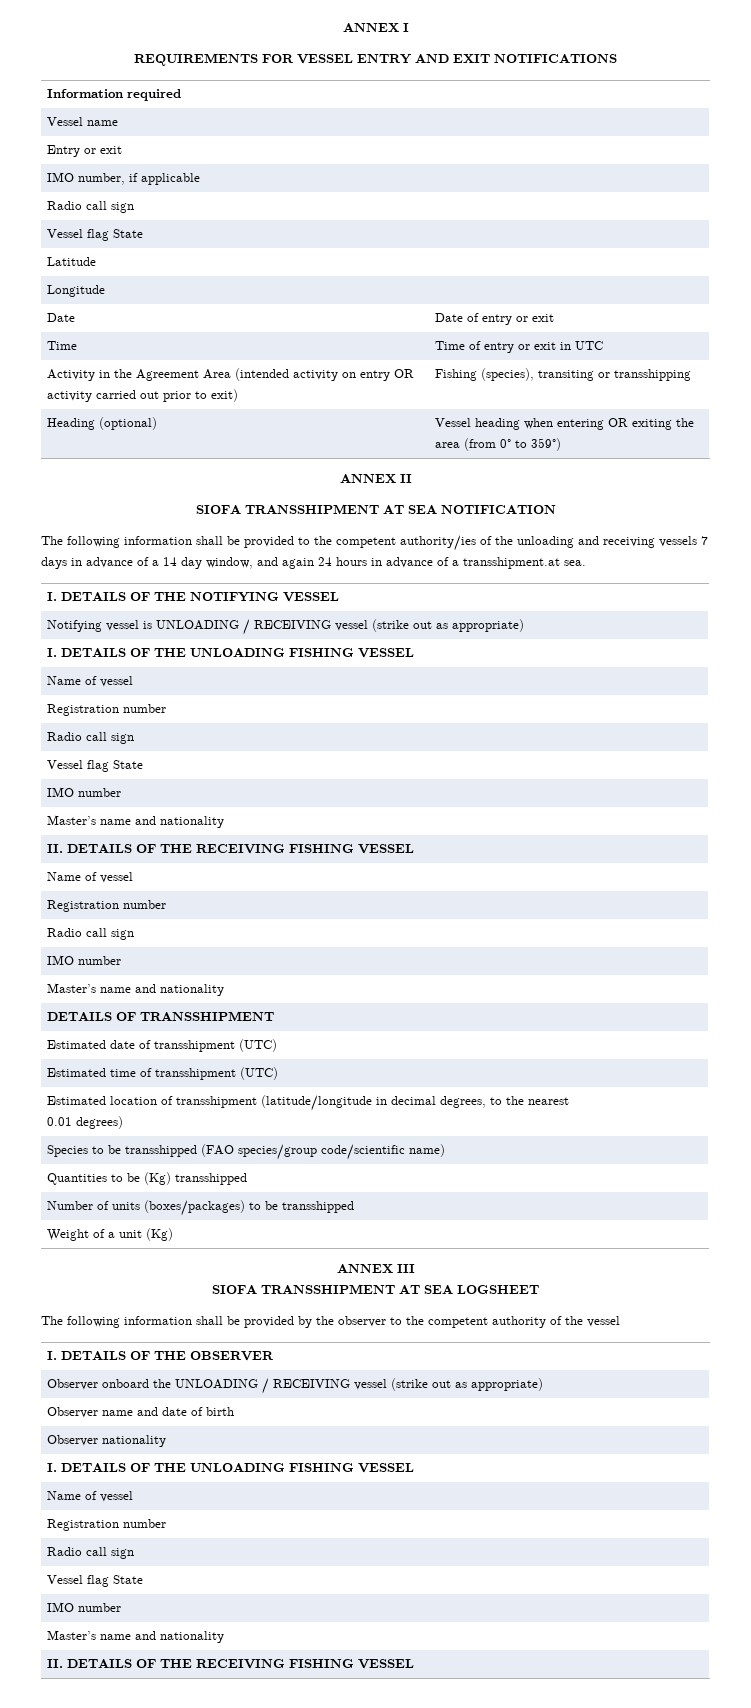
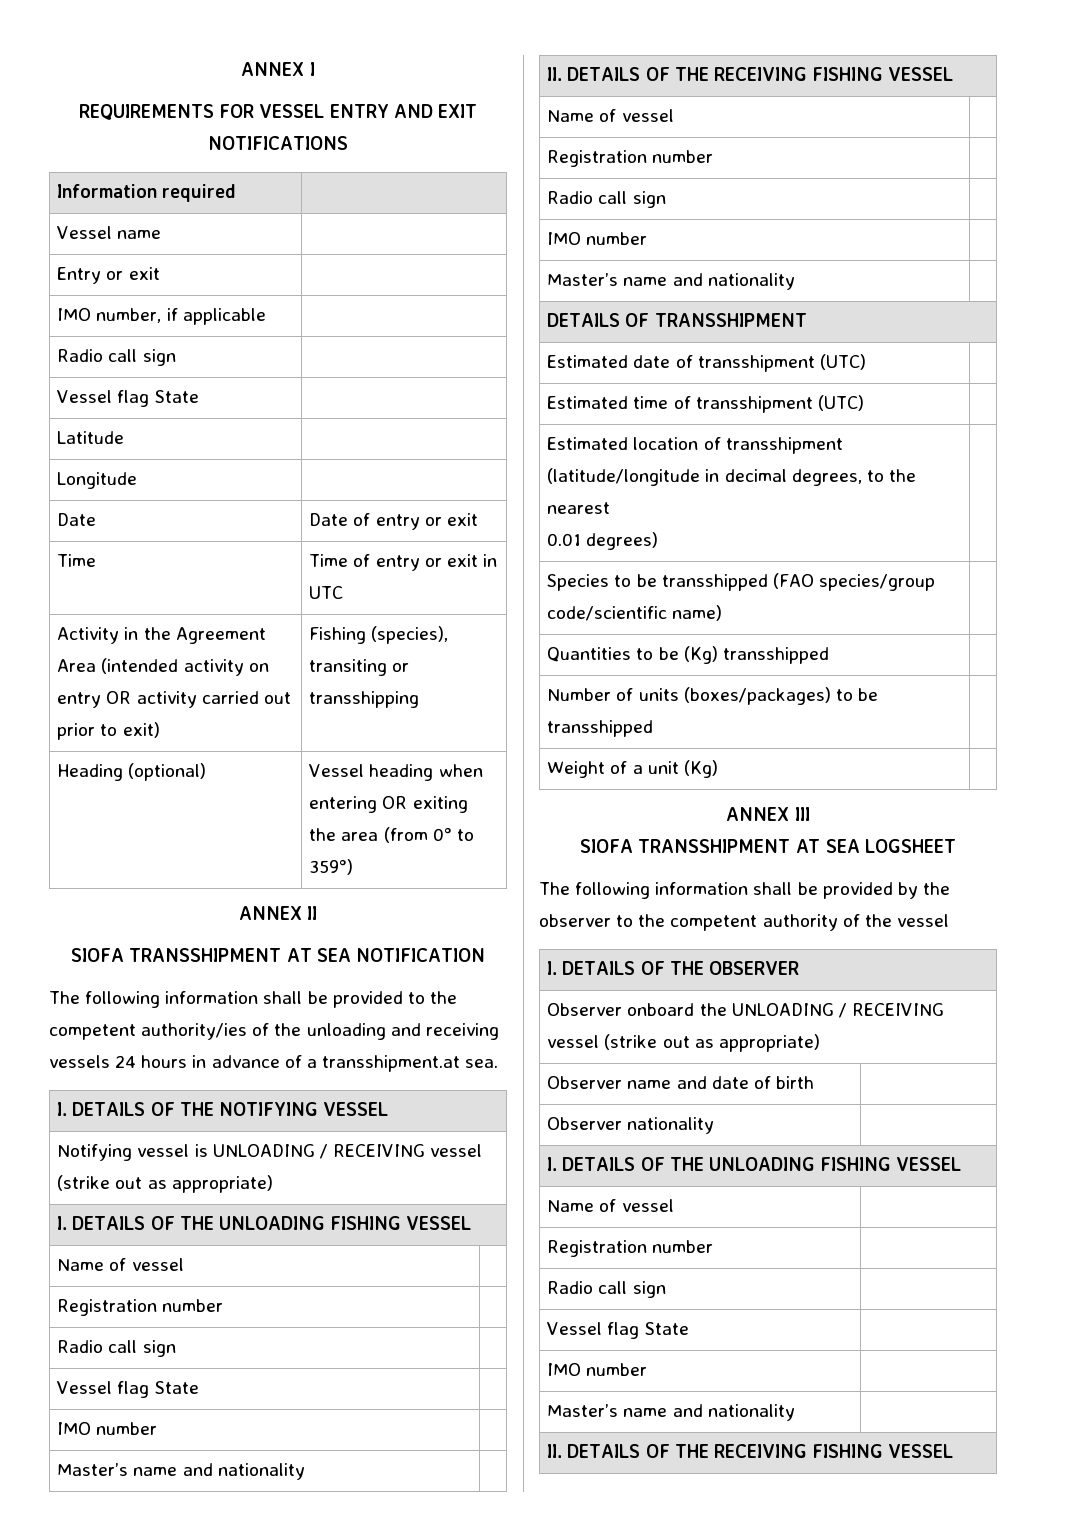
- The following information shall be provided to the competent authority/ies of the unloading and receiving vessels 7 days in advance of a 14 day window, and again 24 hours in advance of a transshipment.at sea.
+ The following information shall be provided to the competent authority/ies of the unloading and receiving vessels 24 hours in advance of a transshipment.at sea.

